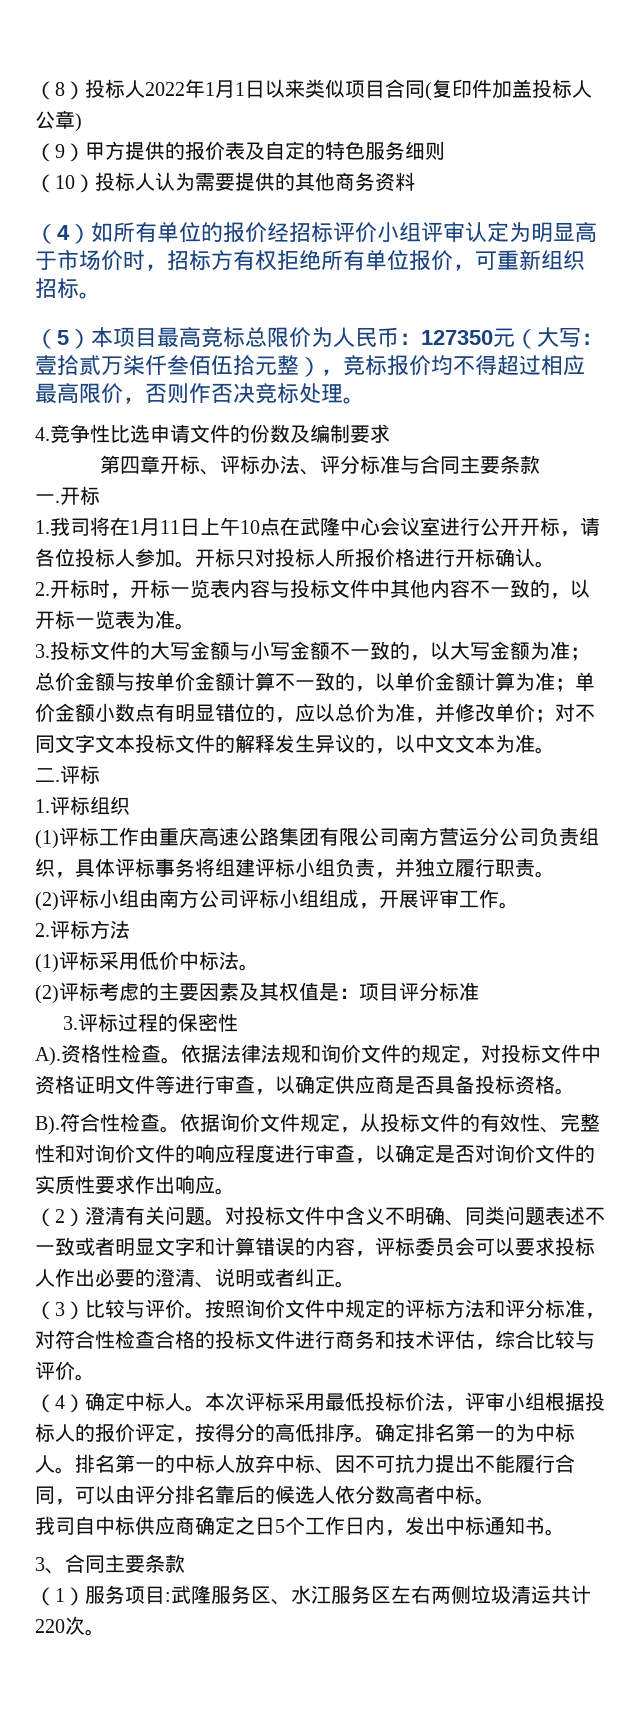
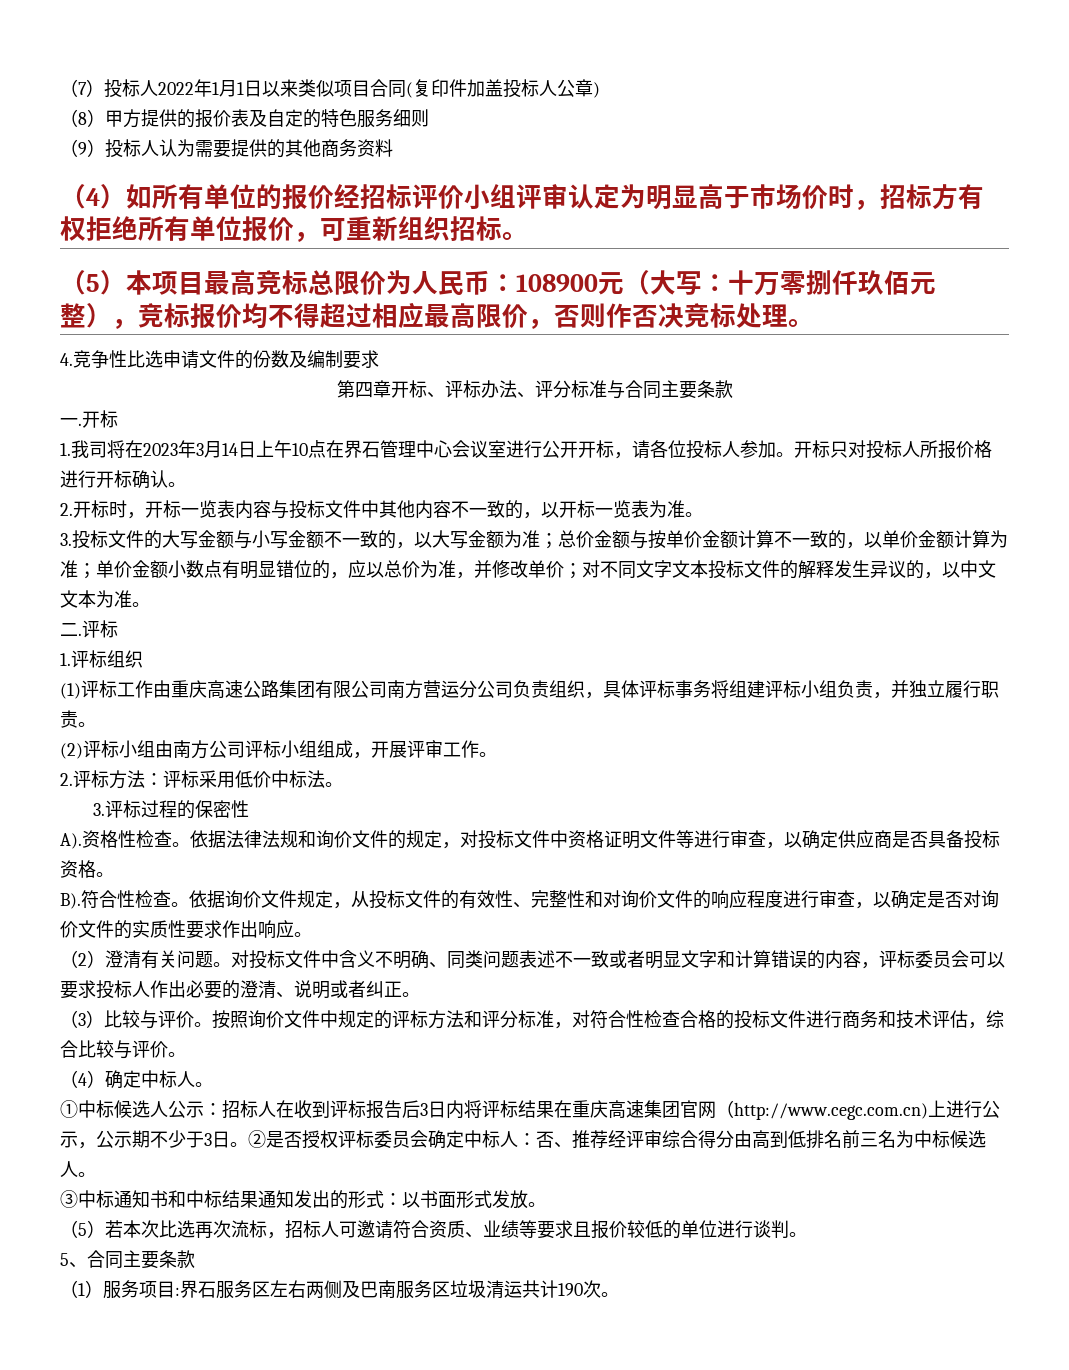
- （8）投标人2022年1月1日以来类似项目合同(复印件加盖投标人公章)
+ （7）投标人2022年1月1日以来类似项目合同(复印件加盖投标人公章)
- （9）甲方提供的报价表及自定的特色服务细则
+ （8）甲方提供的报价表及自定的特色服务细则
- （10）投标人认为需要提供的其他商务资料
+ （9）投标人认为需要提供的其他商务资料
- （5）本项目最高竞标总限价为人民币：127350元（大写：壹拾贰万柒仟叁佰伍拾元整），竞标报价均不得超过相应最高限价，否则作否决竞标处理。
+ （5）本项目最高竞标总限价为人民币：108900元（大写：十万零捌仟玖佰元整），竞标报价均不得超过相应最高限价，否则作否决竞标处理。
- 1.我司将在1月11日上午10点在武隆中心会议室进行公开开标，请各位投标人参加。
+ 1.我司将在2023年3月14日上午10点在界石管理中心会议室进行公开开标，请各位投标人参加。
- 2.评标方法
- (1)评标采用低价中标法。
+ 2.评标方法：评标采用低价中标法。
- (2)评标考虑的主要因素及其权值是：项目评分标准
- （4）确定中标人。本次评标采用最低投标价法，评审小组根据投标人的报价评定，按得分的高低排序。确定排名第一的为中标人。排名第一的中标人放弃中标、因不可抗力提出不能履行合同，可以由评分排名靠后的候选人依分数高者中标。
- 我司自中标供应商确定之日5个工作日内，发出中标通知书。
- 3、合同主要条款
+ （4）确定中标人。
+ ①中标候选人公示：招标人在收到评标报告后3日内将评标结果在重庆高速集团官网（http://www.cegc.com.cn)上进行公示，公示期不少于3日。②是否授权评标委员会确定中标人：否、推荐经评审综合得分由高到低排名前三名为中标候选人。
+ ③中标通知书和中标结果通知发出的形式：以书面形式发放。
+ （5）若本次比选再次流标，招标人可邀请符合资质、业绩等要求且报价较低的单位进行谈判。
+ 5、合同主要条款
- （1）服务项目:武隆服务区、水江服务区左右两侧垃圾清运共计220次。
+ （1）服务项目:界石服务区左右两侧及巴南服务区垃圾清运共计190次。

